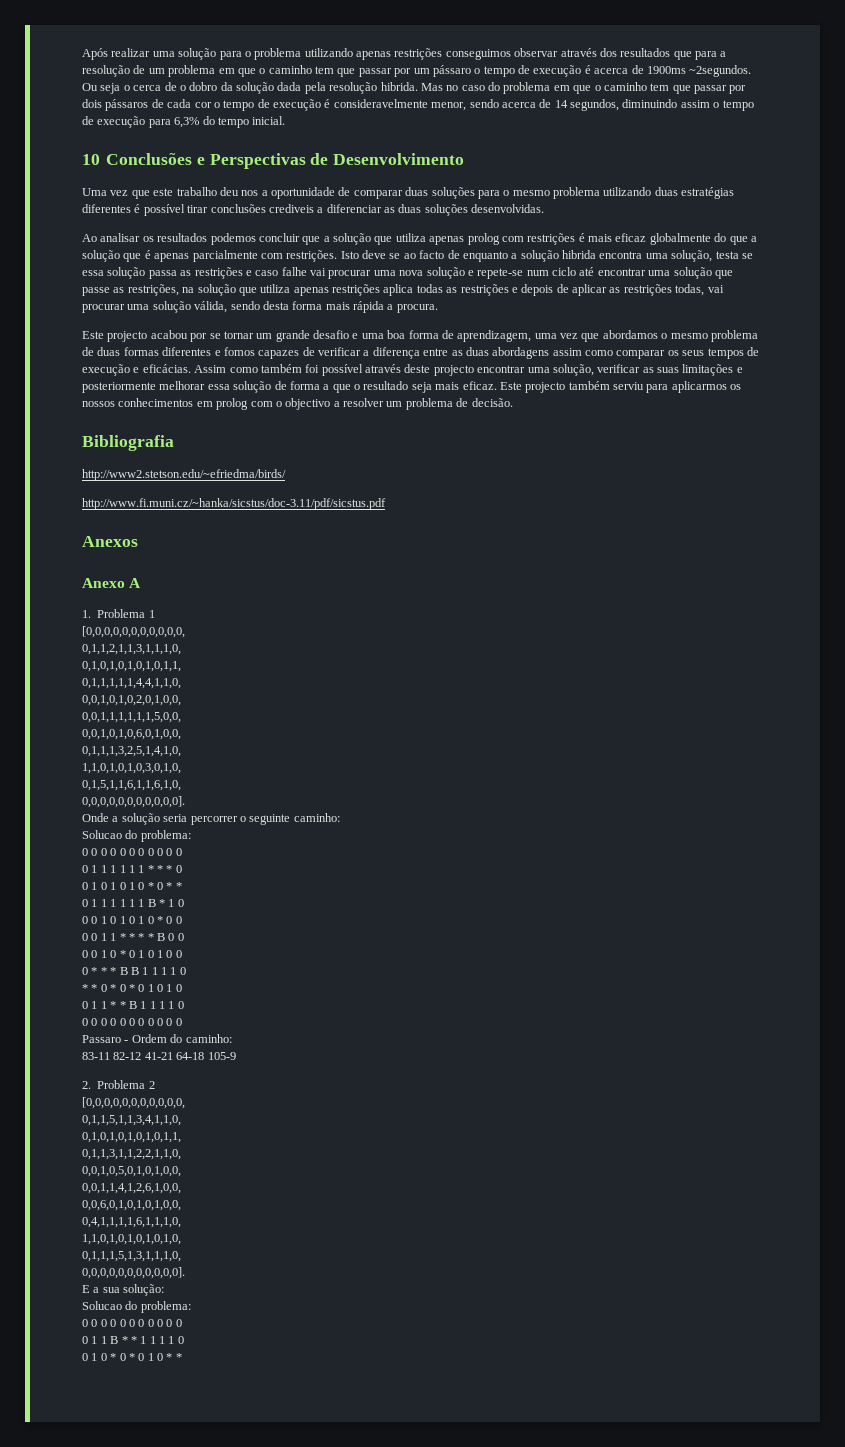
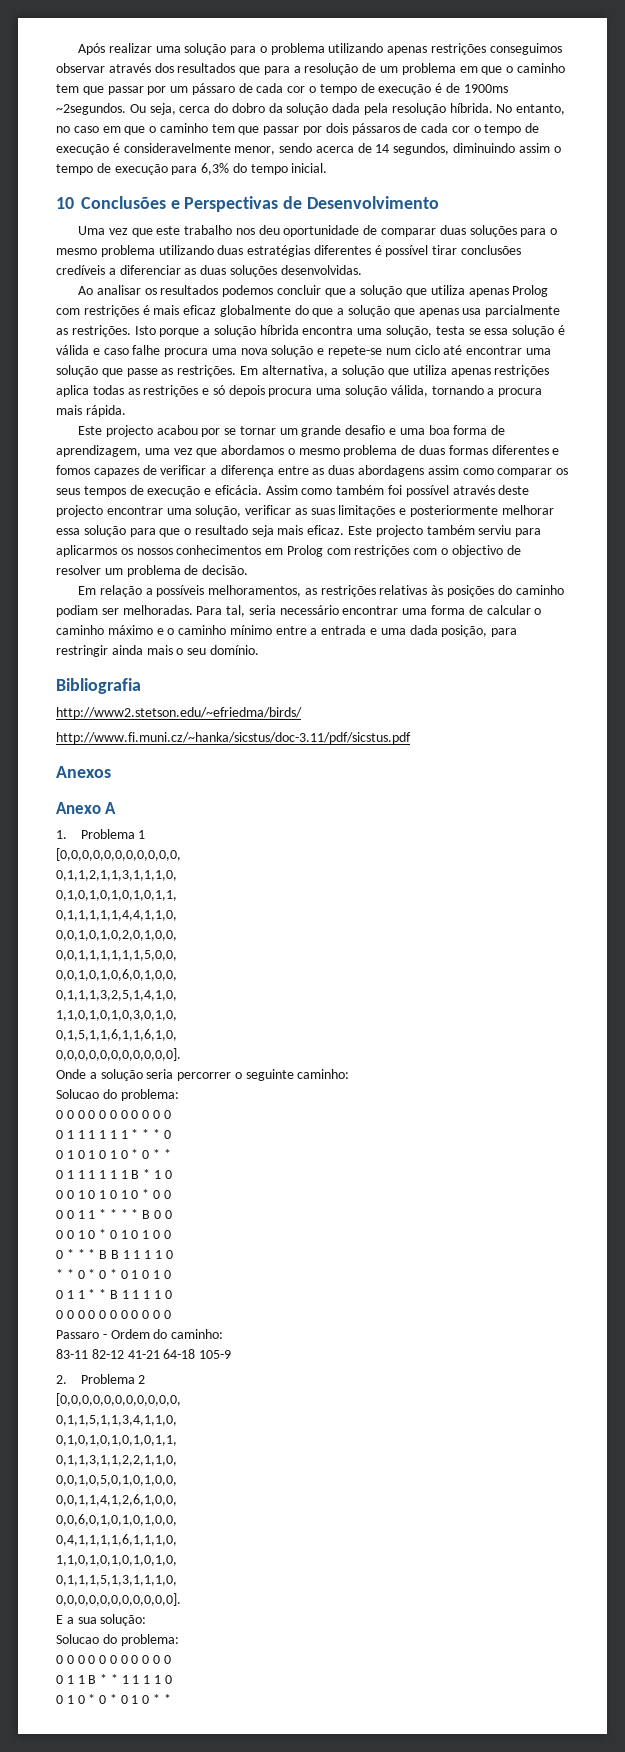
- Após realizar uma solução para o problema utilizando apenas restrições conseguimos observar através dos resultados que para a resolução de um problema em que o caminho tem que passar por um pássaro o tempo de execução é acerca de 1900ms ~2segundos.
+ Após realizar uma solução para o problema utilizando apenas restrições conseguimos observar através dos resultados que para a resolução de um problema em que o caminho tem que passar por um pássaro de cada cor o tempo de execução é de 1900ms ~2segundos.
- Ou seja o cerca de o dobro da solução dada pela resolução hibrida. Mas no caso do problema em que o caminho tem que passar por dois pássaros de cada cor o tempo de execução é consideravelmente menor, sendo acerca de 14 segundos, diminuindo assim o tempo de execução para 6,3% do tempo inicial.
+ Ou seja, cerca do dobro da solução dada pela resolução híbrida. No entanto, no caso em que o caminho tem que passar por dois pássaros de cada cor o tempo de execução é consideravelmente menor, sendo acerca de 14 segundos, diminuindo assim o tempo de execução para 6,3% do tempo inicial.
- Uma vez que este trabalho deu nos a oportunidade de comparar duas soluções para o mesmo problema utilizando duas estratégias diferentes é possível tirar conclusões crediveis a diferenciar as duas soluções desenvolvidas.
+ Uma vez que este trabalho nos deu oportunidade de comparar duas soluções para o mesmo problema utilizando duas estratégias diferentes é possível tirar conclusões credíveis a diferenciar as duas soluções desenvolvidas.
- Ao analisar os resultados podemos concluir que a solução que utiliza apenas prolog com restrições é mais eficaz globalmente do que a solução que é apenas parcialmente com restrições. Isto deve se ao facto de enquanto a solução hibrida encontra uma solução, testa se essa solução passa as restrições e caso falhe vai procurar uma nova solução e repete-se num ciclo até encontrar uma solução que passe as restrições, na solução que utiliza apenas restrições aplica todas as restrições e depois de aplicar as restrições todas, vai procurar uma solução válida, sendo desta forma mais rápida a procura.
+ Ao analisar os resultados podemos concluir que a solução que utiliza apenas Prolog com restrições é mais eficaz globalmente do que a solução que apenas usa parcialmente as restrições. Isto porque a solução híbrida encontra uma solução, testa se essa solução é válida e caso falhe procura uma nova solução e repete-se num ciclo até encontrar uma solução que passe as restrições. Em alternativa, a solução que utiliza apenas restrições aplica todas as restrições e só depois procura uma solução válida, tornando a procura mais rápida.
- Este projecto acabou por se tornar um grande desafio e uma boa forma de aprendizagem, uma vez que abordamos o mesmo problema de duas formas diferentes e fomos capazes de verificar a diferença entre as duas abordagens assim como comparar os seus tempos de execução e eficácias.
+ Este projecto acabou por se tornar um grande desafio e uma boa forma de aprendizagem, uma vez que abordamos o mesmo problema de duas formas diferentes e fomos capazes de verificar a diferença entre as duas abordagens assim como comparar os seus tempos de execução e eficácia.
- Assim como também foi possível através deste projecto encontrar uma solução, verificar as suas limitações e posteriormente melhorar essa solução de forma a que o resultado seja mais eficaz.
+ Assim como também foi possível através deste projecto encontrar uma solução, verificar as suas limitações e posteriormente melhorar essa solução para que o resultado seja mais eficaz.
- Este projecto também serviu para aplicarmos os nossos conhecimentos em prolog com o objectivo a resolver um problema de decisão.
+ Este projecto também serviu para aplicarmos os nossos conhecimentos em Prolog com restrições com o objectivo de resolver um problema de decisão.
+ Em relação a possíveis melhoramentos, as restrições relativas às posições do caminho podiam ser melhoradas. Para tal, seria necessário encontrar uma forma de calcular o caminho máximo e o caminho mínimo entre a entrada e uma dada posição, para restringir ainda mais o seu domínio.

